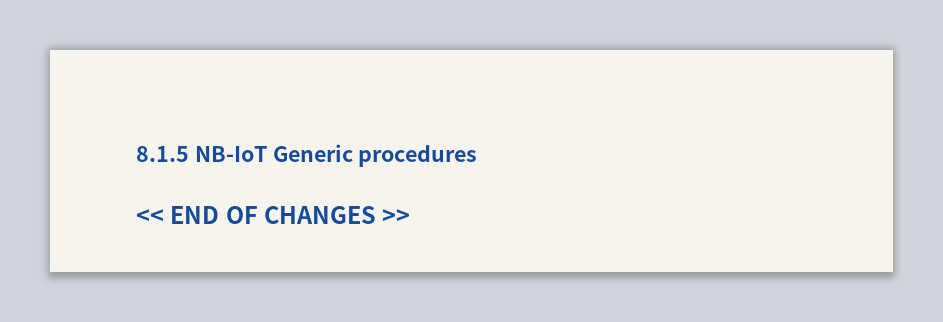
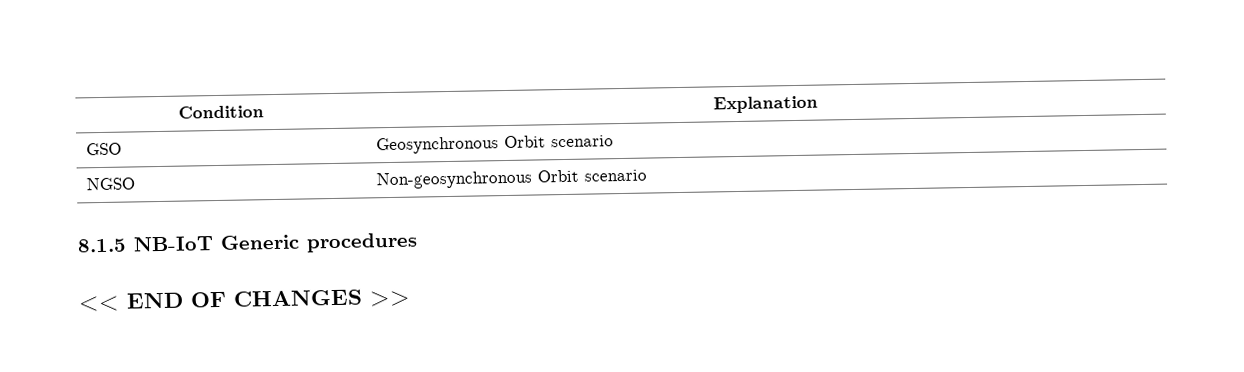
+ Condition | Explanation
+ GSO | Geosynchronous Orbit scenario
+ NGSO | Non-geosynchronous Orbit scenario

